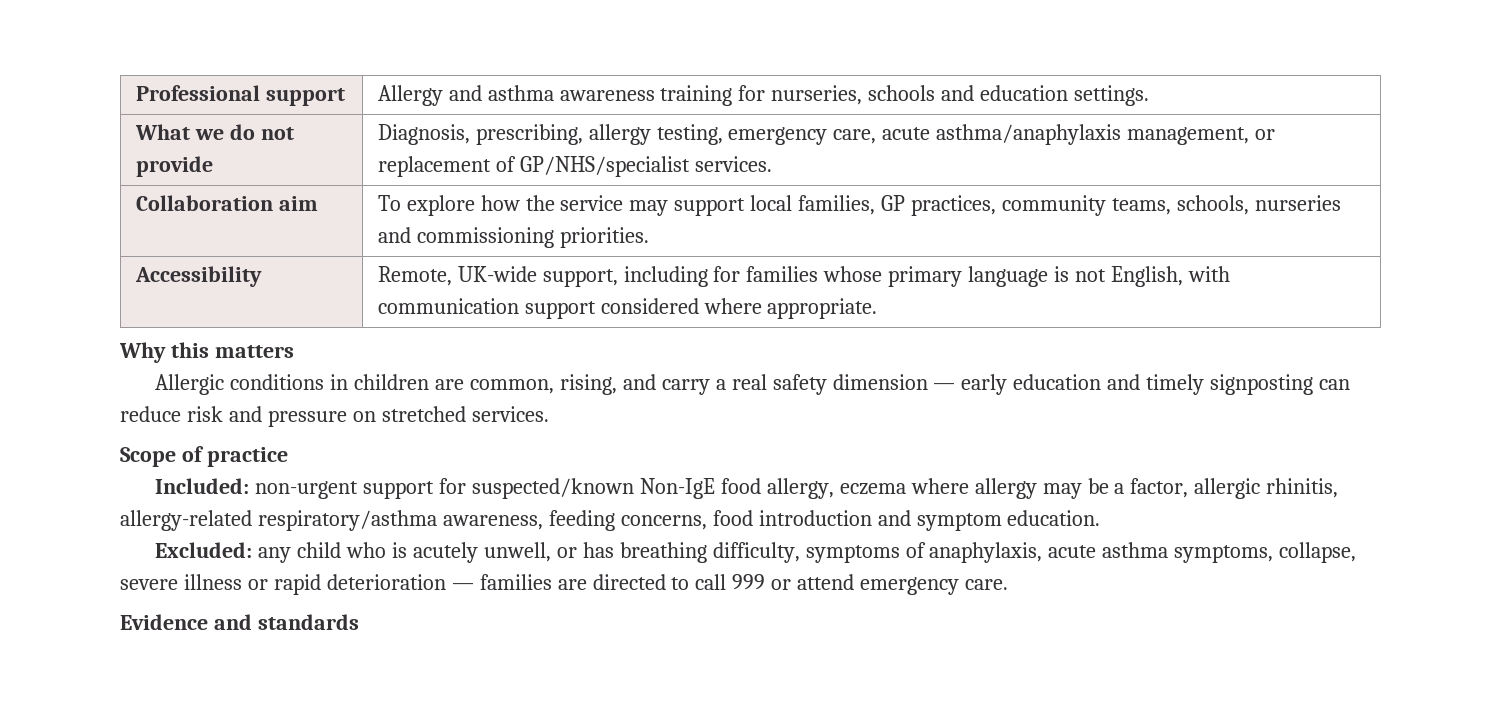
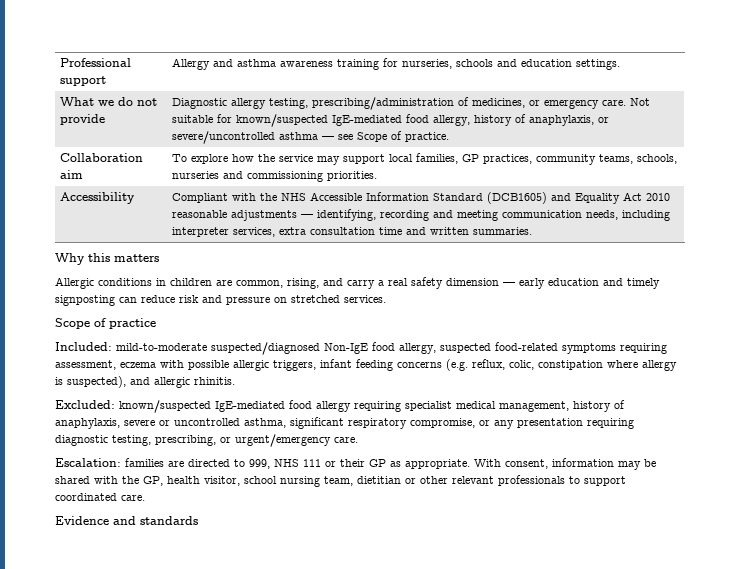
- What we do not provide | Diagnosis, prescribing, allergy testing, emergency care, acute asthma/anaphylaxis management, or replacement of GP/NHS/specialist services.
+ What we do not provide | Diagnostic allergy testing, prescribing/administration of medicines, or emergency care. Not suitable for known/suspected IgE-mediated food allergy, history of anaphylaxis, or severe/uncontrolled asthma — see Scope of practice.
- Accessibility | Remote, UK-wide support, including for families whose primary language is not English, with communication support considered where appropriate.
+ Accessibility | Compliant with the NHS Accessible Information Standard (DCB1605) and Equality Act 2010 reasonable adjustments — identifying, recording and meeting communication needs, including interpreter services, extra consultation time and written summaries.
- Included: non-urgent support for suspected/known Non-IgE food allergy, eczema where allergy may be a factor, allergic rhinitis, allergy-related respiratory/asthma awareness, feeding concerns, food introduction and symptom education.
- Excluded: any child who is acutely unwell, or has breathing difficulty, symptoms of anaphylaxis, acute asthma symptoms, collapse, severe illness or rapid deterioration — families are directed to call 999 or attend emergency care.
+ Included: mild-to-moderate suspected/diagnosed Non-IgE food allergy, suspected food-related symptoms requiring assessment, eczema with possible allergic triggers, infant feeding concerns (e.g. reflux, colic, constipation where allergy is suspected), and allergic rhinitis.
+ Excluded: known/suspected IgE-mediated food allergy requiring specialist medical management, history of anaphylaxis, severe or uncontrolled asthma, significant respiratory compromise, or any presentation requiring diagnostic testing, prescribing, or urgent/emergency care.
+ Escalation: families are directed to 999, NHS 111 or their GP as appropriate. With consent, information may be shared with the GP, health visitor, school nursing team, dietitian or other relevant professionals to support coordinated care.

